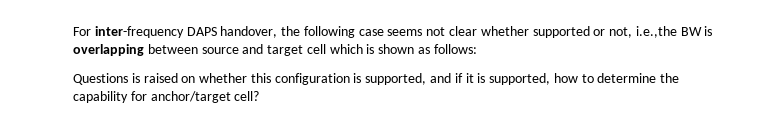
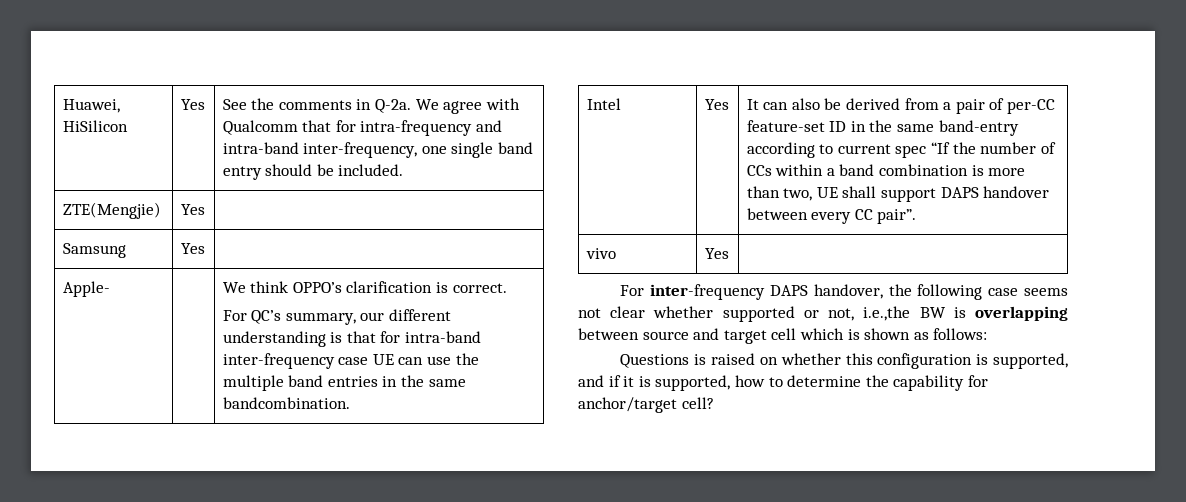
+ Huawei, HiSilicon | Yes | See the comments in Q-2a. We agree with Qualcomm that for intra-frequency and intra-band inter-frequency, one single band entry should be included.
+ ZTE(Mengjie) | Yes |
+ Samsung | Yes |
+ Apple- | | We think OPPO’s clarification is correct.
+ For QC’s summary, our different understanding is that for intra-band inter-frequency case UE can use the multiple band entries in the same bandcombination.
+ Intel | Yes | It can also be derived from a pair of per-CC feature-set ID in the same band-entry according to current spec “If the number of CCs within a band combination is more than two, UE shall support DAPS handover between every CC pair”.
+ vivo | Yes |

